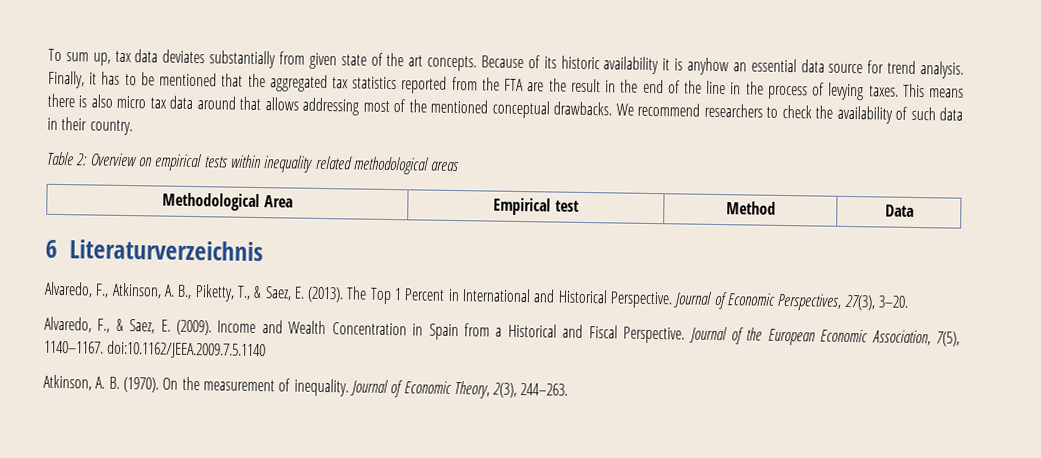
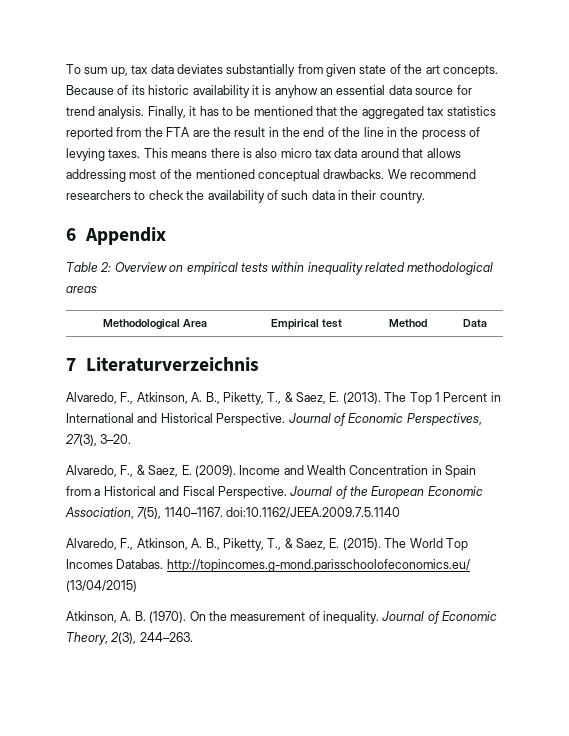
+ 6 Appendix
- 6 Literaturverzeichnis
+ 7 Literaturverzeichnis
+ Alvaredo, F., Atkinson, A. B., Piketty, T., & Saez, E. (2015). The World Top Incomes Databas. http://topincomes.g-mond.parisschoolofeconomics.eu/ (13/04/2015)

